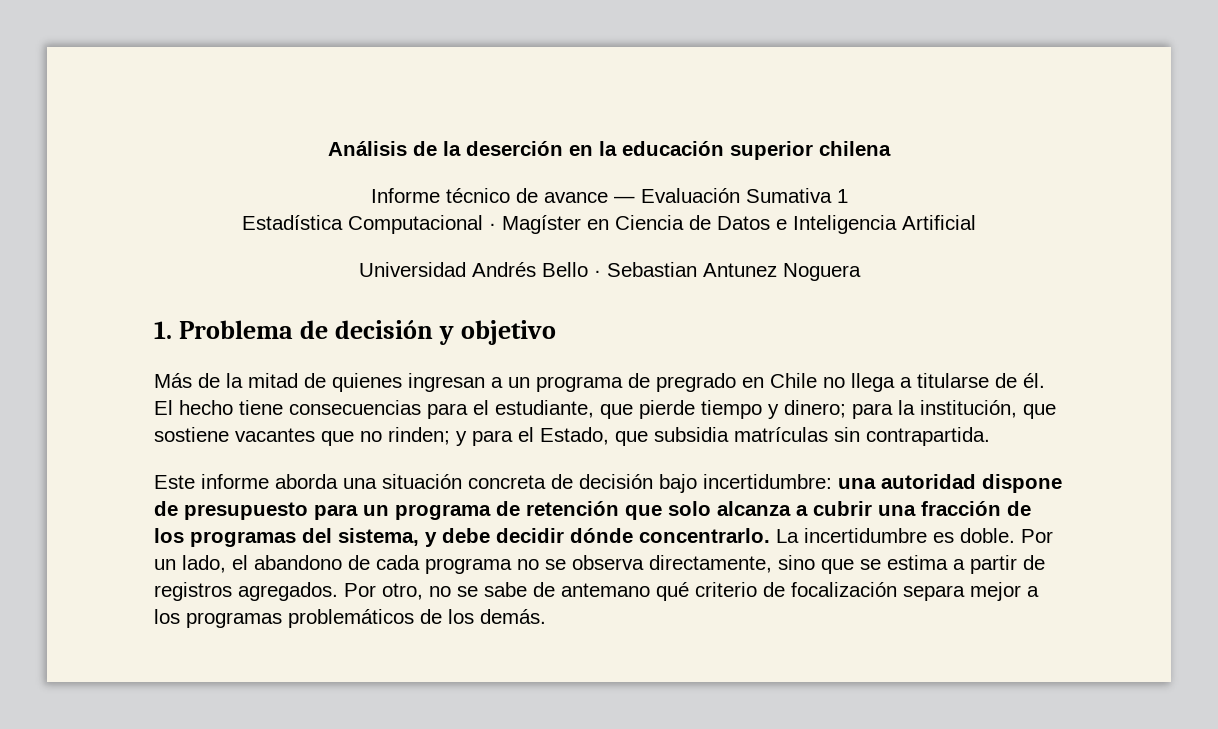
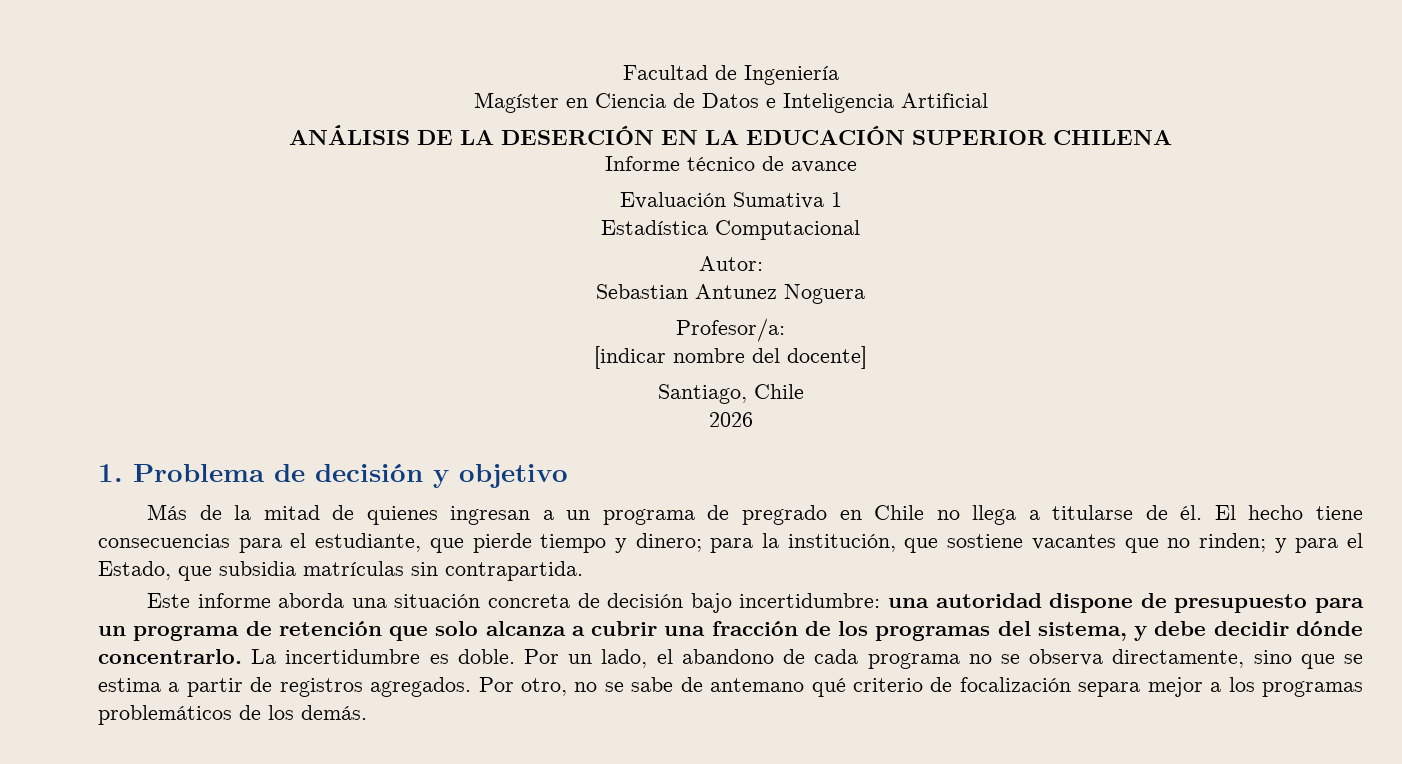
- Análisis de la deserción en la educación superior chilena
- Informe técnico de avance — Evaluación Sumativa 1
- Estadística Computacional · Magíster en Ciencia de Datos e Inteligencia Artificial
+ Facultad de Ingeniería
+ Magíster en Ciencia de Datos e Inteligencia Artificial
- Universidad Andrés Bello · Sebastian Antunez Noguera
+ ANÁLISIS DE LA DESERCIÓN EN LA EDUCACIÓN SUPERIOR CHILENA
+ Informe técnico de avance
+ Evaluación Sumativa 1
+ Estadística Computacional
+ Autor:
+ Sebastian Antunez Noguera
+ Profesor/a:
+ [indicar nombre del docente]
+ Santiago, Chile
+ 2026

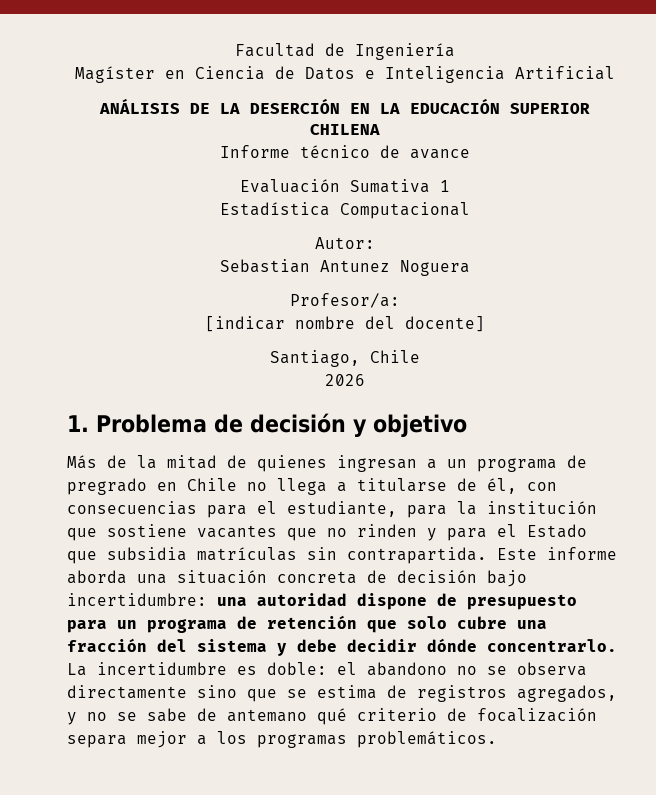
- Más de la mitad de quienes ingresan a un programa de pregrado en Chile no llega a titularse de él. El hecho tiene consecuencias para el estudiante, que pierde tiempo y dinero; para la institución, que sostiene vacantes que no rinden; y para el Estado, que subsidia matrículas sin contrapartida.
- Este informe aborda una situación concreta de decisión bajo incertidumbre:
+ Más de la mitad de quienes ingresan a un programa de pregrado en Chile no llega a titularse de él, con consecuencias para el estudiante, para la institución que sostiene vacantes que no rinden y para el Estado que subsidia matrículas sin contrapartida. Este informe aborda una situación concreta de decisión bajo incertidumbre:
- una autoridad dispone de presupuesto para un programa de retención que solo alcanza a cubrir una fracción de los programas del sistema, y debe decidir dónde concentrarlo.
+ una autoridad dispone de presupuesto para un programa de retención que solo cubre una fracción del sistema y debe decidir dónde concentrarlo.
- La incertidumbre es doble. Por un lado, el abandono de cada programa no se observa directamente, sino que se estima a partir de registros agregados. Por otro, no se sabe de antemano qué criterio de focalización separa mejor a los programas problemáticos de los demás.
+ La incertidumbre es doble: el abandono no se observa directamente sino que se estima de registros agregados, y no se sabe de antemano qué criterio de focalización separa mejor a los programas problemáticos.

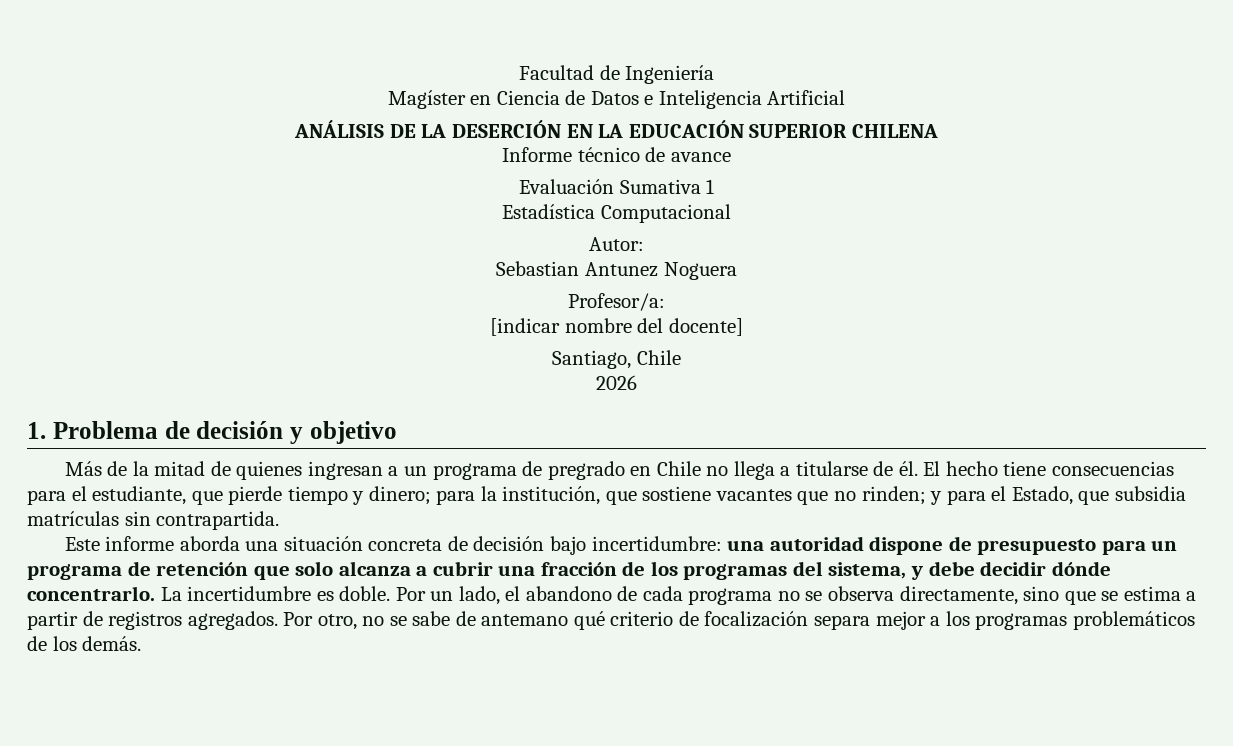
- Más de la mitad de quienes ingresan a un programa de pregrado en Chile no llega a titularse de él, con consecuencias para el estudiante, para la institución que sostiene vacantes que no rinden y para el Estado que subsidia matrículas sin contrapartida. Este informe aborda una situación concreta de decisión bajo incertidumbre:
+ Más de la mitad de quienes ingresan a un programa de pregrado en Chile no llega a titularse de él. El hecho tiene consecuencias para el estudiante, que pierde tiempo y dinero; para la institución, que sostiene vacantes que no rinden; y para el Estado, que subsidia matrículas sin contrapartida.
+ Este informe aborda una situación concreta de decisión bajo incertidumbre:
- una autoridad dispone de presupuesto para un programa de retención que solo cubre una fracción del sistema y debe decidir dónde concentrarlo.
+ una autoridad dispone de presupuesto para un programa de retención que solo alcanza a cubrir una fracción de los programas del sistema, y debe decidir dónde concentrarlo.
- La incertidumbre es doble: el abandono no se observa directamente sino que se estima de registros agregados, y no se sabe de antemano qué criterio de focalización separa mejor a los programas problemáticos.
+ La incertidumbre es doble. Por un lado, el abandono de cada programa no se observa directamente, sino que se estima a partir de registros agregados. Por otro, no se sabe de antemano qué criterio de focalización separa mejor a los programas problemáticos de los demás.

